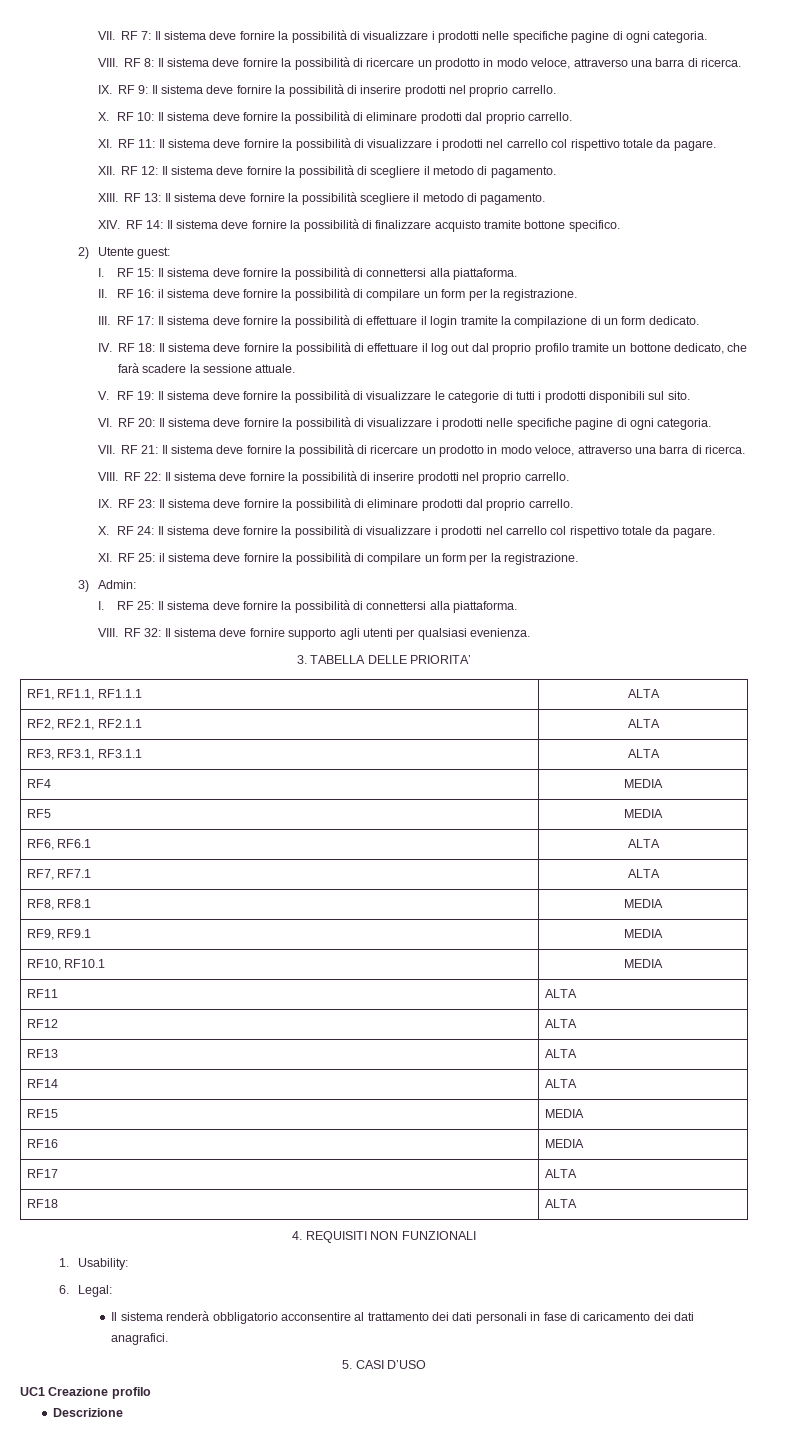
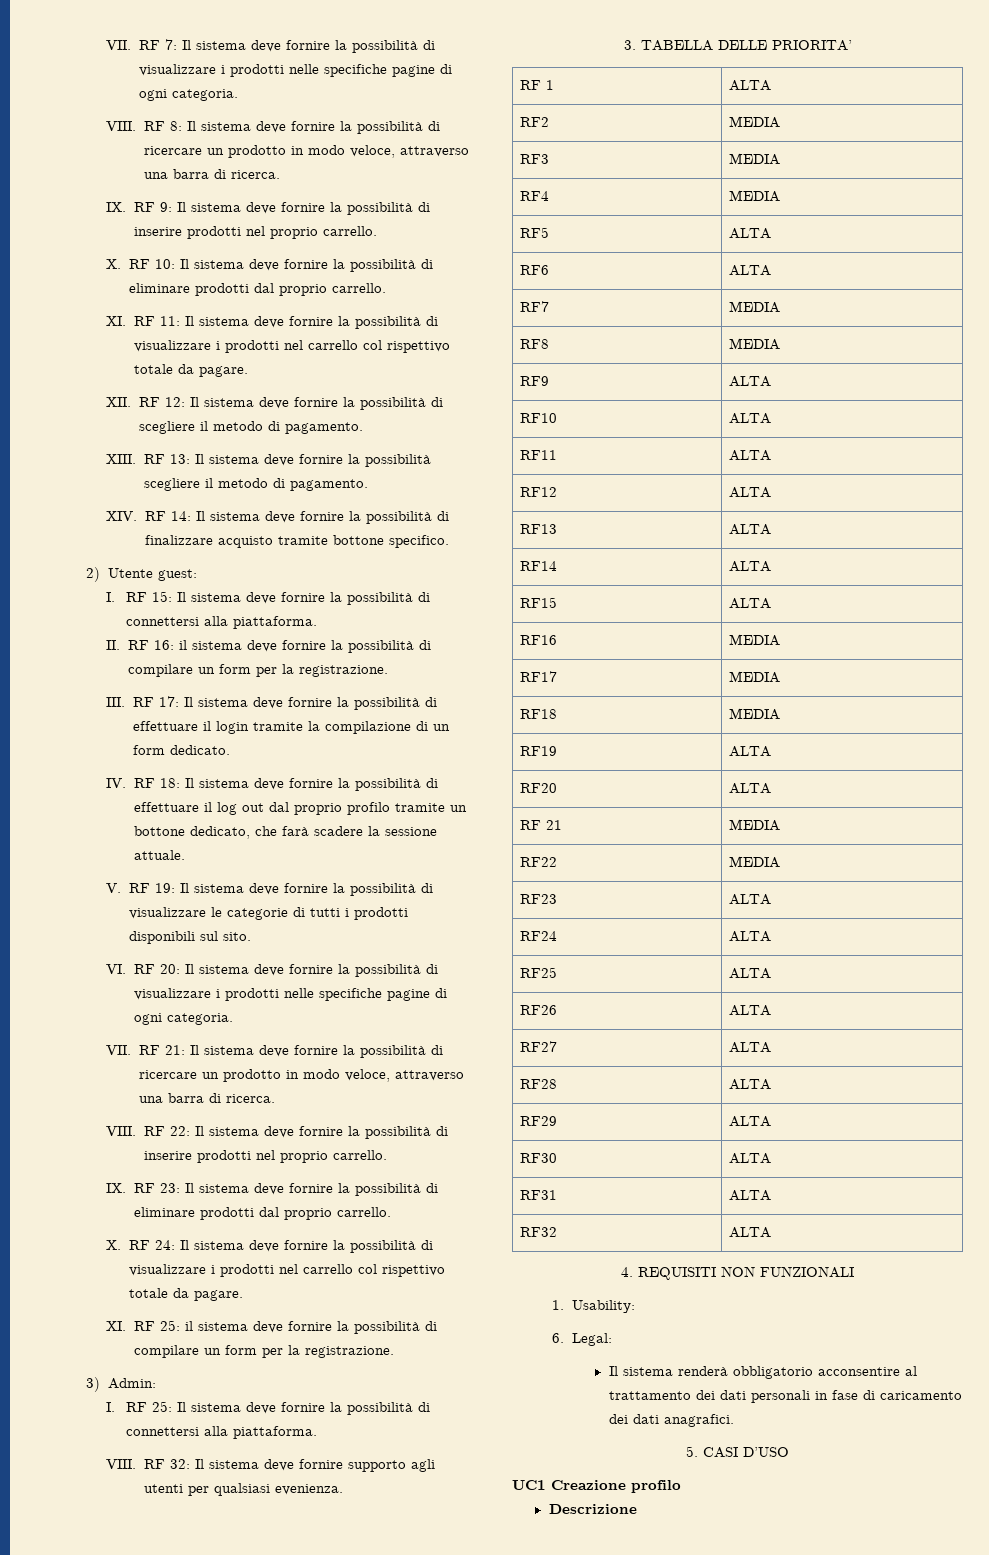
- RF1, RF1.1, RF1.1.1 | ALTA
- RF2, RF2.1, RF2.1.1 | ALTA
- RF3, RF3.1, RF3.1.1 | ALTA
+ RF 1 | ALTA
+ RF2 | MEDIA
+ RF3 | MEDIA
  RF4 | MEDIA
- RF5 | MEDIA
- RF6, RF6.1 | ALTA
- RF7, RF7.1 | ALTA
- RF8, RF8.1 | MEDIA
- RF9, RF9.1 | MEDIA
- RF10, RF10.1 | MEDIA
+ RF5 | ALTA
+ RF6 | ALTA
+ RF7 | MEDIA
+ RF8 | MEDIA
+ RF9 | ALTA
+ RF10 | ALTA
- RF15 | MEDIA
+ RF15 | ALTA
- RF17 | ALTA
- RF18 | ALTA
+ RF17 | MEDIA
+ RF18 | MEDIA
+ RF19 | ALTA
+ RF20 | ALTA
+ RF 21 | MEDIA
+ RF22 | MEDIA
+ RF23 | ALTA
+ RF24 | ALTA
+ RF25 | ALTA
+ RF26 | ALTA
+ RF27 | ALTA
+ RF28 | ALTA
+ RF29 | ALTA
+ RF30 | ALTA
+ RF31 | ALTA
+ RF32 | ALTA

